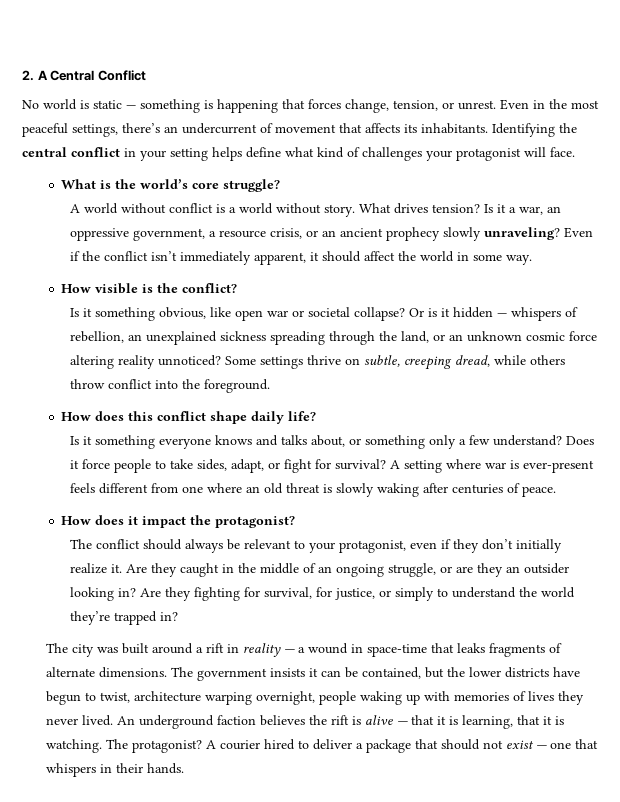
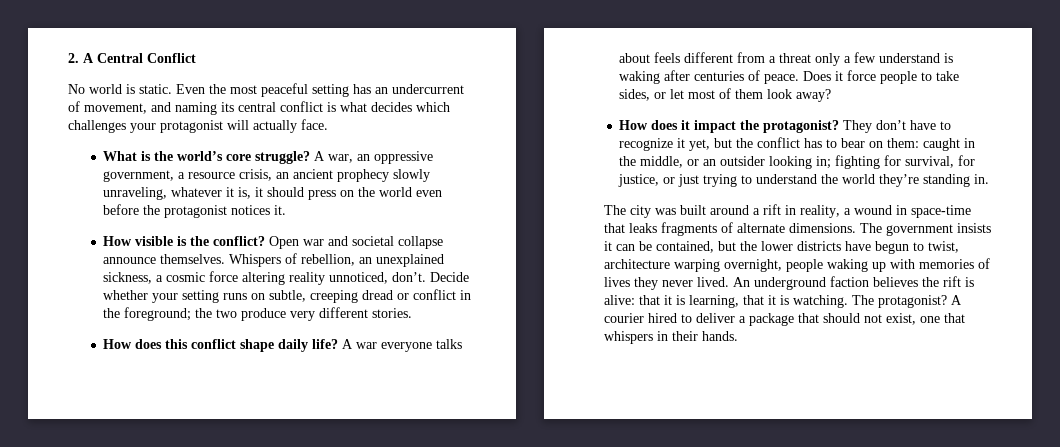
- No world is static — something is happening that forces change, tension, or unrest. Even in the most peaceful settings, there’s an undercurrent of movement that affects its inhabitants. Identifying the central conflict in your setting helps define what kind of challenges your protagonist will face.
+ No world is static. Even the most peaceful setting has an undercurrent of movement, and naming its central conflict is what decides which challenges your protagonist will actually face.
- What is the world’s core struggle?
- A world without conflict is a world without story. What drives tension? Is it a war, an oppressive government, a resource crisis, or an ancient prophecy slowly unraveling? Even if the conflict isn’t immediately apparent, it should affect the world in some way.
+ What is the world’s core struggle? A war, an oppressive government, a resource crisis, an ancient prophecy slowly unraveling, whatever it is, it should press on the world even before the protagonist notices it.
- How visible is the conflict?
- Is it something obvious, like open war or societal collapse? Or is it hidden — whispers of rebellion, an unexplained sickness spreading through the land, or an unknown cosmic force altering reality unnoticed? Some settings thrive on subtle, creeping dread, while others throw conflict into the foreground.
+ How visible is the conflict? Open war and societal collapse announce themselves. Whispers of rebellion, an unexplained sickness, a cosmic force altering reality unnoticed, don’t. Decide whether your setting runs on subtle, creeping dread or conflict in the foreground; the two produce very different stories.
- How does this conflict shape daily life?
- Is it something everyone knows and talks about, or something only a few understand?
+ How does this conflict shape daily life? A war everyone talks about feels different from a threat only a few understand is waking after centuries of peace.
- Does it force people to take sides, adapt, or fight for survival? A setting where war is ever-present feels different from one where an old threat is slowly waking after centuries of peace.
+ Does it force people to take sides, or let most of them look away?
- How does it impact the protagonist?
- The conflict should always be relevant to your protagonist, even if they don’t initially realize it. Are they caught in the middle of an ongoing struggle, or are they an outsider looking in? Are they fighting for survival, for justice, or simply to understand the world they’re trapped in?
+ How does it impact the protagonist? They don’t have to recognize it yet, but the conflict has to bear on them: caught in the middle, or an outsider looking in; fighting for survival, for justice, or just trying to understand the world they’re standing in.
- The city was built around a rift in reality — a wound in space-time that leaks fragments of alternate dimensions.
+ The city was built around a rift in reality, a wound in space-time that leaks fragments of alternate dimensions.
- An underground faction believes the rift is alive — that it is learning, that it is watching.
+ An underground faction believes the rift is alive: that it is learning, that it is watching.
- A courier hired to deliver a package that should not exist — one that whispers in their hands.
+ A courier hired to deliver a package that should not exist, one that whispers in their hands.

